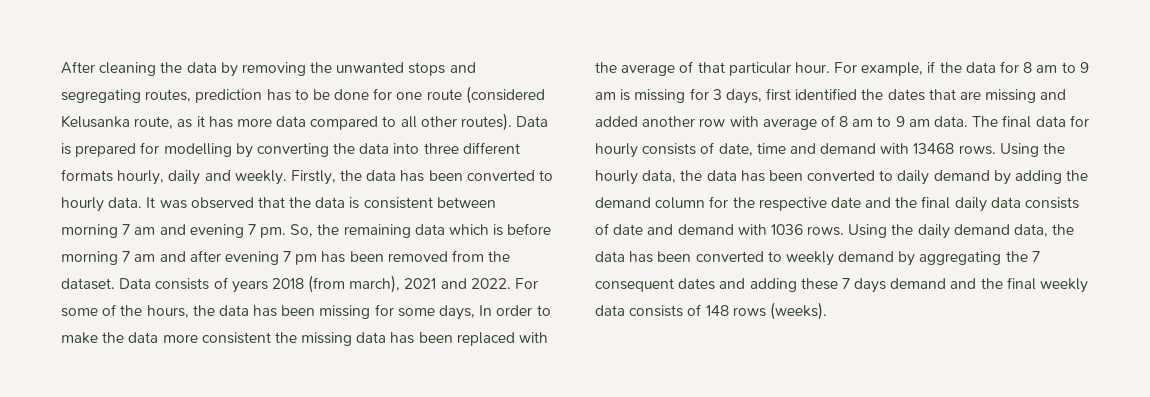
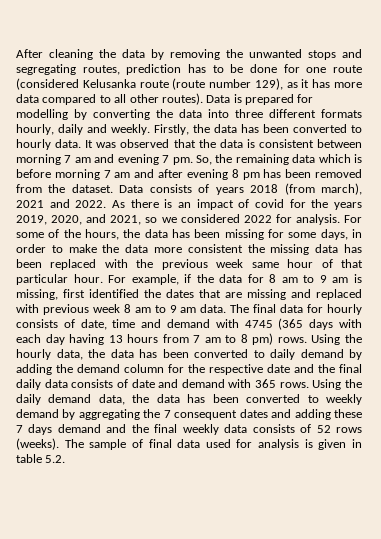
- After cleaning the data by removing the unwanted stops and segregating routes, prediction has to be done for one route (considered Kelusanka route, as it has more data compared to all other routes).
+ After cleaning the data by removing the unwanted stops and segregating routes, prediction has to be done for one route (considered Kelusanka route (route number 129), as it has more data compared to all other routes).
- So, the remaining data which is before morning 7 am and after evening 7 pm has been removed from the dataset.
+ So, the remaining data which is before morning 7 am and after evening 8 pm has been removed from the dataset.
+ As there is an impact of covid for the years 2019, 2020, and 2021, so we considered 2022 for analysis.
- For some of the hours, the data has been missing for some days, In order to make the data more consistent the missing data has been replaced with the average of that particular hour.
+ For some of the hours, the data has been missing for some days, in order to make the data more consistent the missing data has been replaced with the previous week same hour of that particular hour.
- For example, if the data for 8 am to 9 am is missing for 3 days, first identified the dates that are missing and added another row with average of 8 am to 9 am data.
+ For example, if the data for 8 am to 9 am is missing, first identified the dates that are missing and replaced with previous week 8 am to 9 am data.
- The final data for hourly consists of date, time and demand with 13468 rows.
+ The final data for hourly consists of date, time and demand with 4745 (365 days with each day having 13 hours from 7 am to 8 pm) rows.
- Using the hourly data, the data has been converted to daily demand by adding the demand column for the respective date and the final daily data consists of date and demand with 1036 rows.
+ Using the hourly data, the data has been converted to daily demand by adding the demand column for the respective date and the final daily data consists of date and demand with 365 rows.
- Using the daily demand data, the data has been converted to weekly demand by aggregating the 7 consequent dates and adding these 7 days demand and the final weekly data consists of 148 rows (weeks).
+ Using the daily demand data, the data has been converted to weekly demand by aggregating the 7 consequent dates and adding these 7 days demand and the final weekly data consists of 52 rows (weeks).
+ The sample of final data used for analysis is given in table 5.2.

